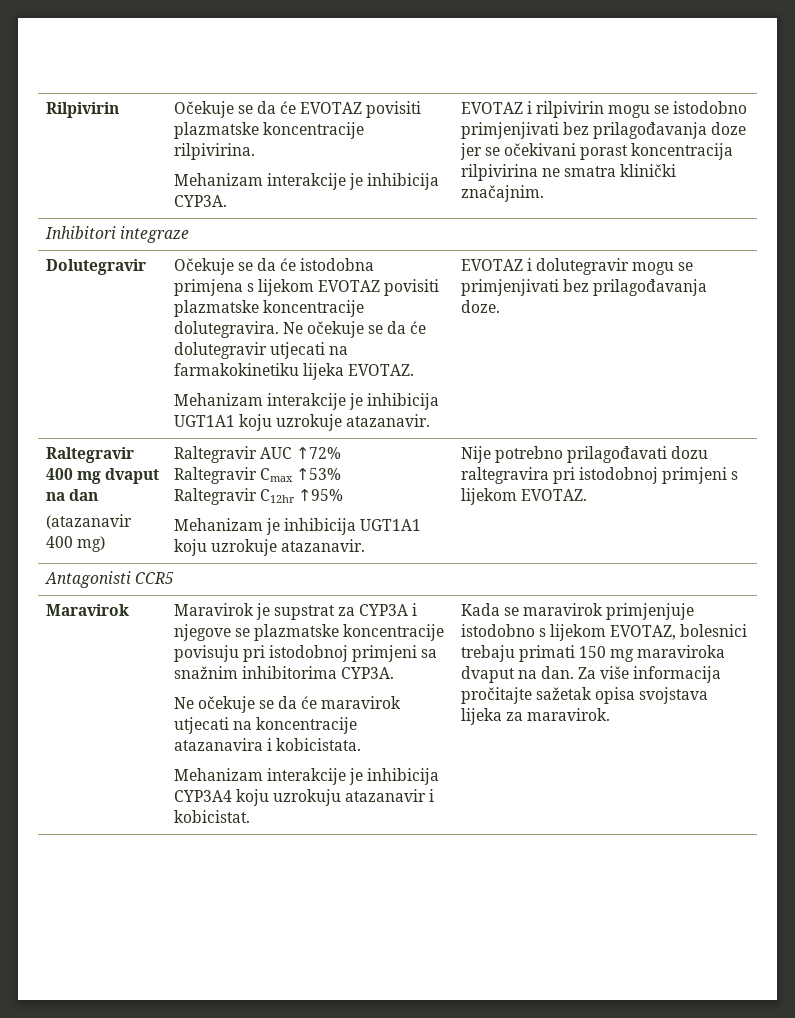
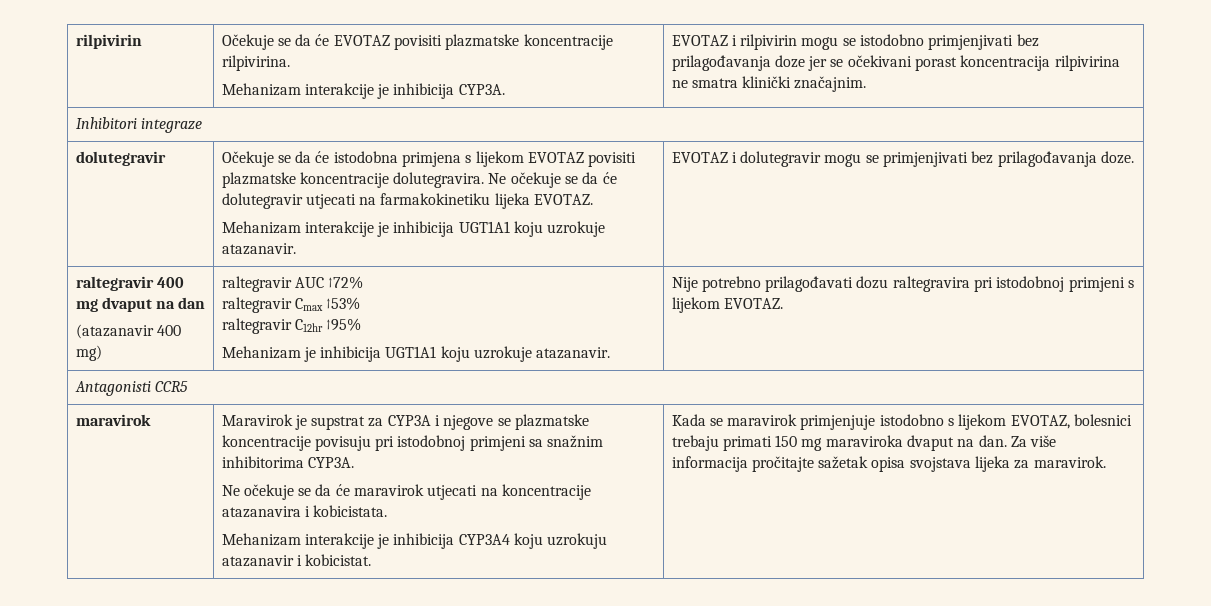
- Rilpivirin | Očekuje se da će EVOTAZ povisiti plazmatske koncentracije rilpivirina.
+ rilpivirin | Očekuje se da će EVOTAZ povisiti plazmatske koncentracije rilpivirina.
  Inhibitori integraze
- Dolutegravir
+ dolutegravir
- Raltegravir 400 mg dvaput na dan
- (atazanavir 400 mg) | Raltegravir AUC ↑72%
- Raltegravir Cmax ↑53%
- Raltegravir C12hr ↑95%
+ raltegravir 400 mg dvaput na dan
+ (atazanavir 400 mg) | raltegravir AUC ↑72%
+ raltegravir Cmax ↑53%
+ raltegravir C12hr ↑95%
  Antagonisti CCR5
- Maravirok
+ maravirok

